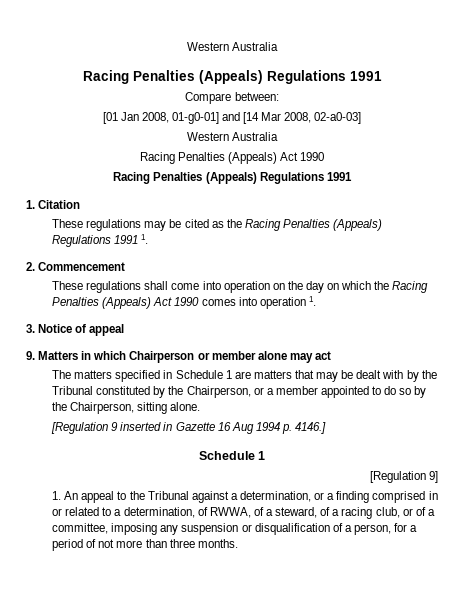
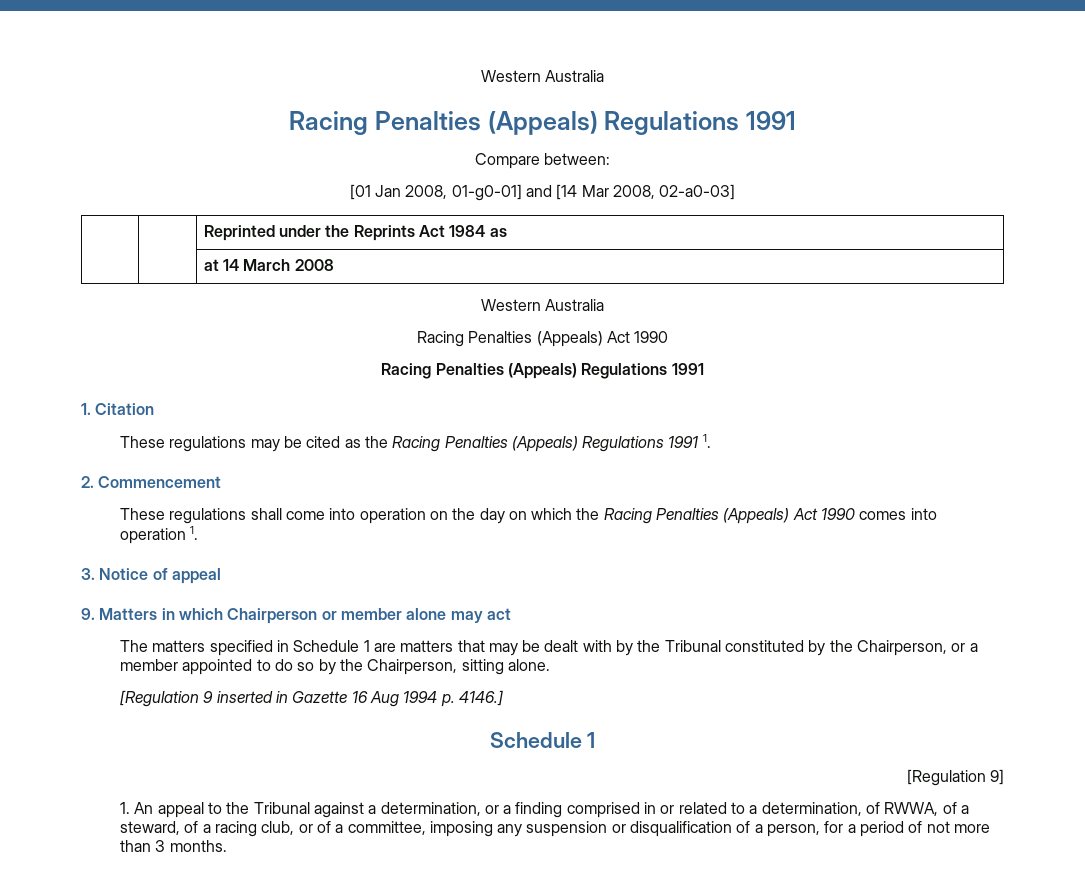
+ | | Reprinted under the Reprints Act 1984 as
+ | | at 14 March 2008
- 1. An appeal to the Tribunal against a determination, or a finding comprised in or related to a determination, of RWWA, of a steward, of a racing club, or of a committee, imposing any suspension or disqualification of a person, for a period of not more than three months.
+ 1. An appeal to the Tribunal against a determination, or a finding comprised in or related to a determination, of RWWA, of a steward, of a racing club, or of a committee, imposing any suspension or disqualification of a person, for a period of not more than 3 months.

